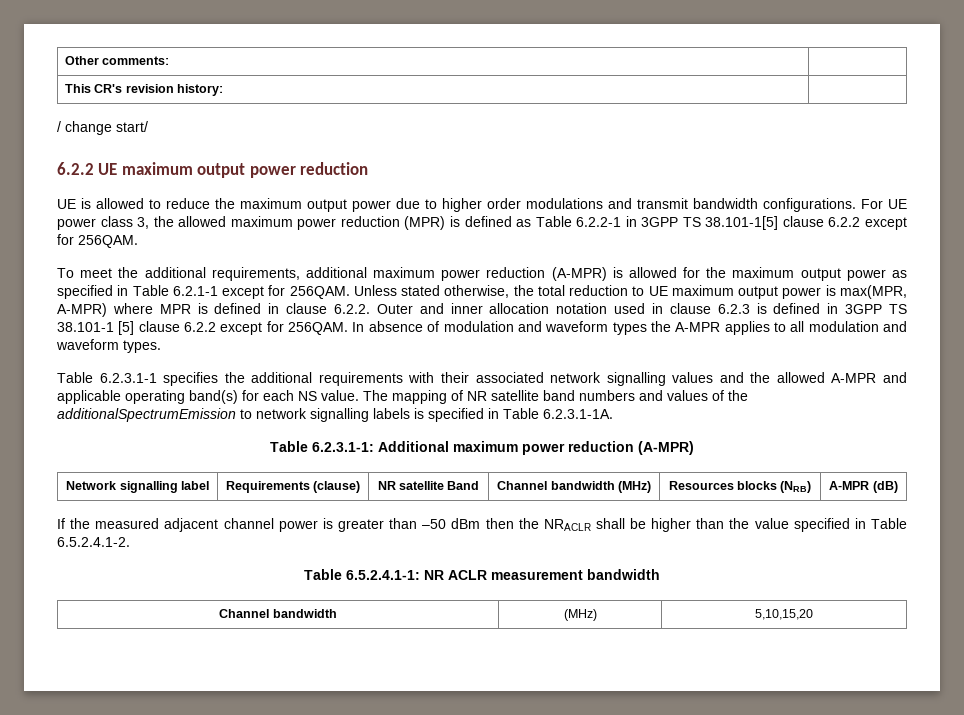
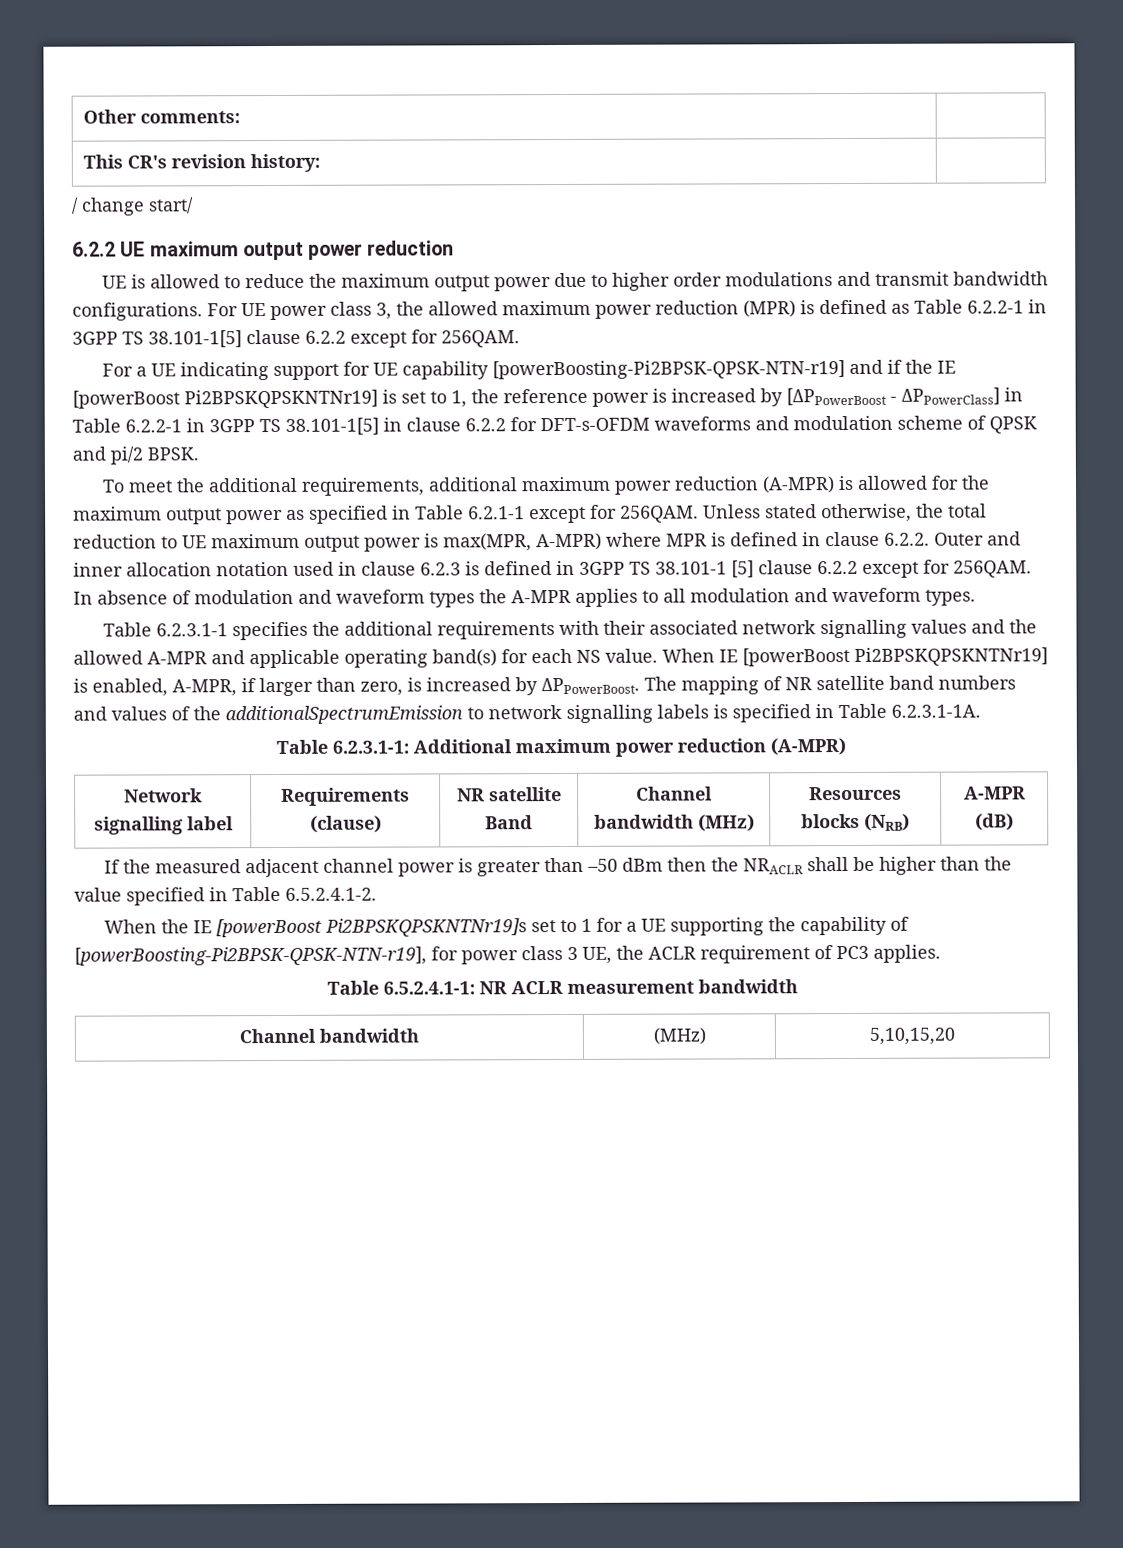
+ For a UE indicating support for UE capability [powerBoosting-Pi2BPSK-QPSK-NTN-r19] and if the IE [powerBoost Pi2BPSKQPSKNTNr19] is set to 1, the reference power is increased by [ΔPPowerBoost - ΔPPowerClass] in Table 6.2.2-1 in 3GPP TS 38.101-1[5] in clause 6.2.2 for DFT-s-OFDM waveforms and modulation scheme of QPSK and pi/2 BPSK.
+ When IE [powerBoost Pi2BPSKQPSKNTNr19] is enabled, A-MPR, if larger than zero, is increased by ΔPPowerBoost.
+ When the IE [powerBoost Pi2BPSKQPSKNTNr19]s set to 1 for a UE supporting the capability of [powerBoosting-Pi2BPSK-QPSK-NTN-r19], for power class 3 UE, the ACLR requirement of PC3 applies.

